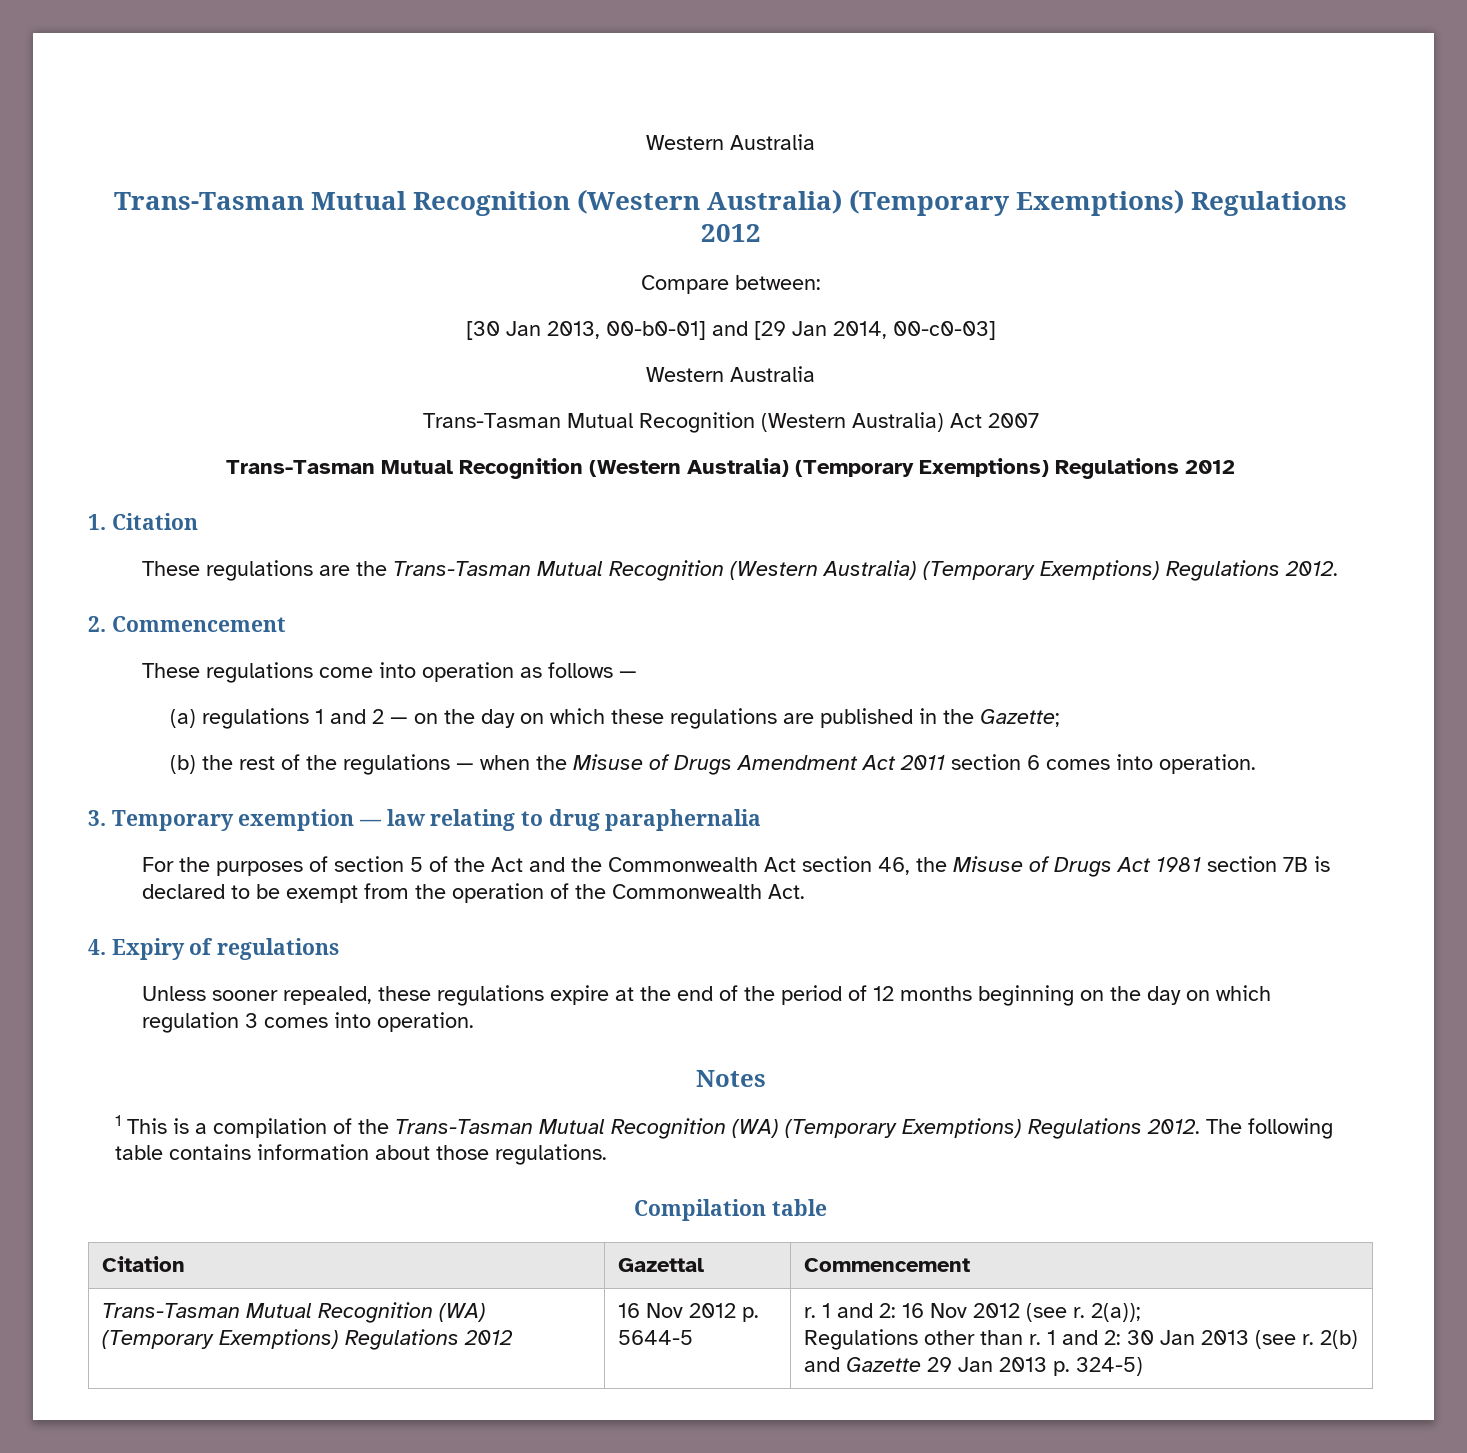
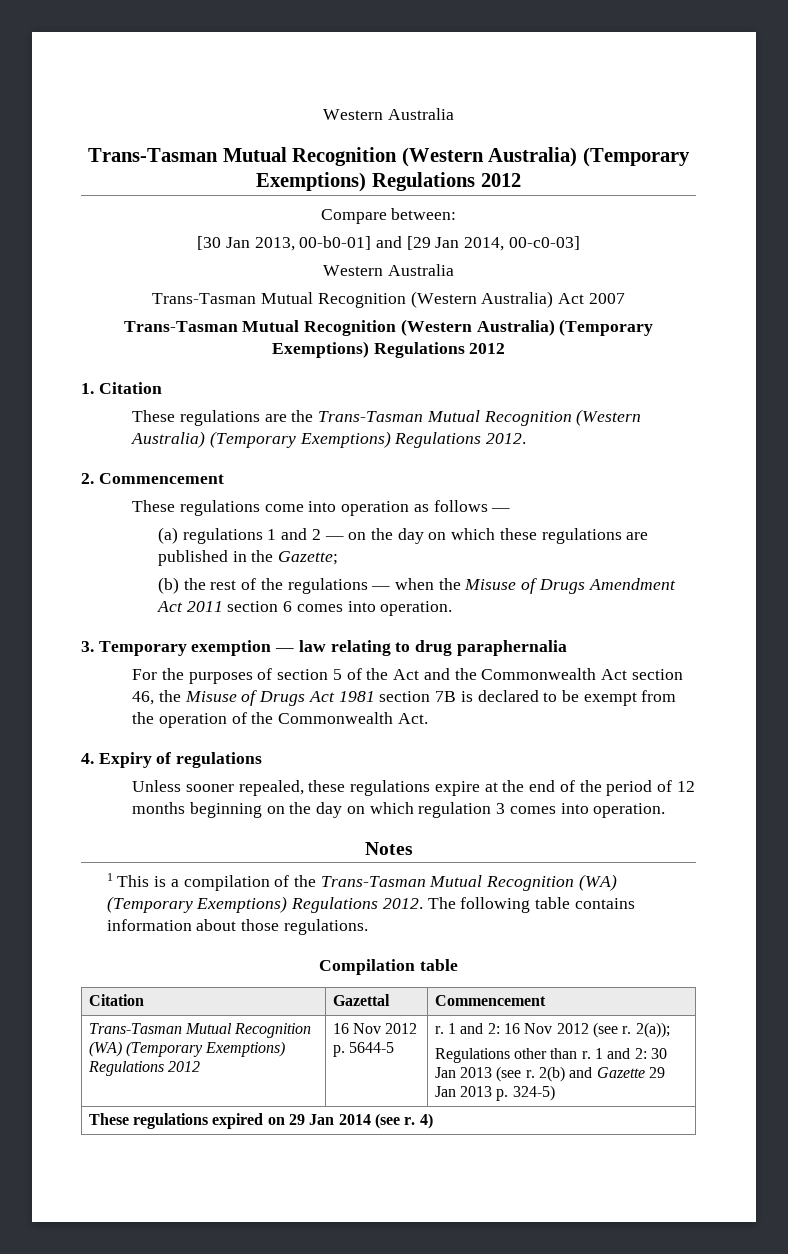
+ These regulations expired on 29 Jan 2014 (see r. 4)

